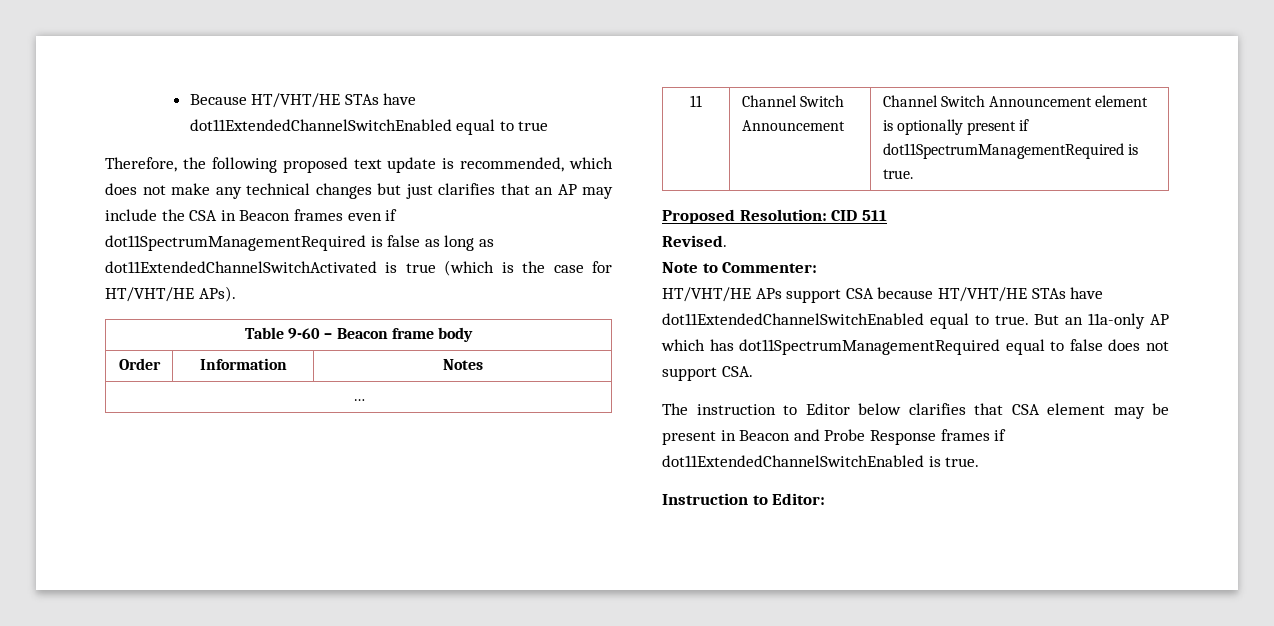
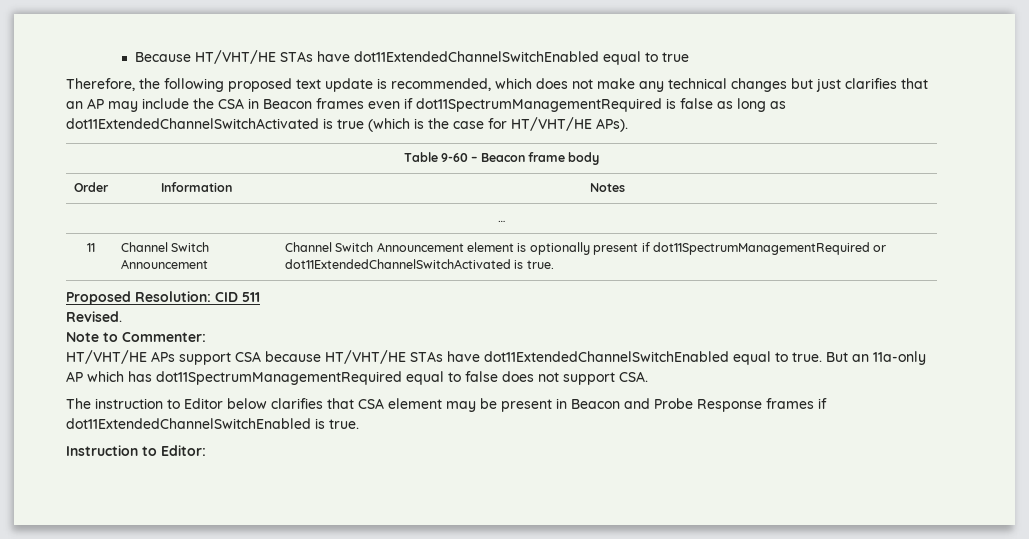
- 11 | Channel Switch Announcement | Channel Switch Announcement element is optionally present if dot11SpectrumManagementRequired is true.
+ 11 | Channel Switch Announcement | Channel Switch Announcement element is optionally present if dot11SpectrumManagementRequired or dot11ExtendedChannelSwitchActivated is true.

